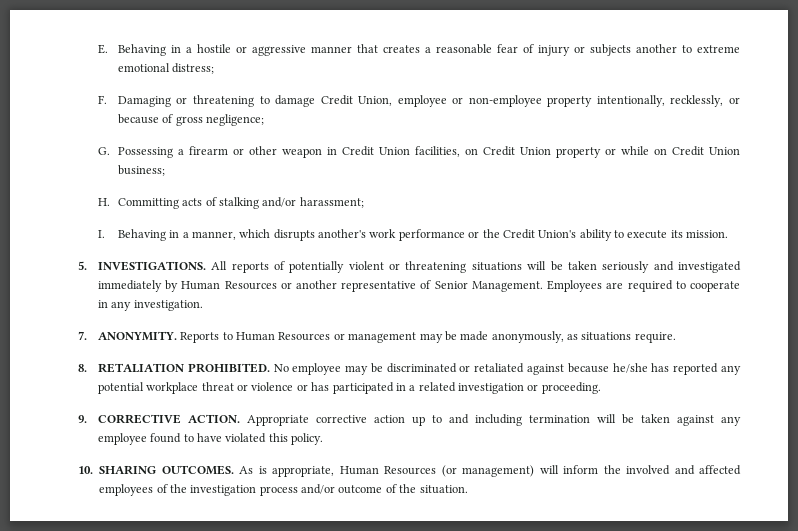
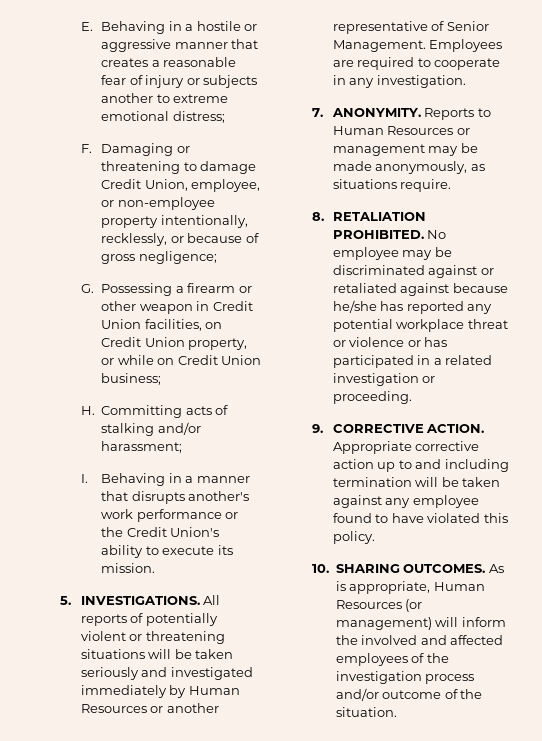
- F. Damaging or threatening to damage Credit Union, employee or non-employee property intentionally, recklessly, or because of gross negligence;
+ F. Damaging or threatening to damage Credit Union, employee, or non-employee property intentionally, recklessly, or because of gross negligence;
- G. Possessing a firearm or other weapon in Credit Union facilities, on Credit Union property or while on Credit Union business;
+ G. Possessing a firearm or other weapon in Credit Union facilities, on Credit Union property, or while on Credit Union business;
- I. Behaving in a manner, which disrupts another's work performance or the Credit Union's ability to execute its mission.
+ I. Behaving in a manner that disrupts another's work performance or the Credit Union's ability to execute its mission.
- No employee may be discriminated or retaliated against because he/she has reported any potential workplace threat or violence or has participated in a related investigation or proceeding.
+ No employee may be discriminated against or retaliated against because he/she has reported any potential workplace threat or violence or has participated in a related investigation or proceeding.

